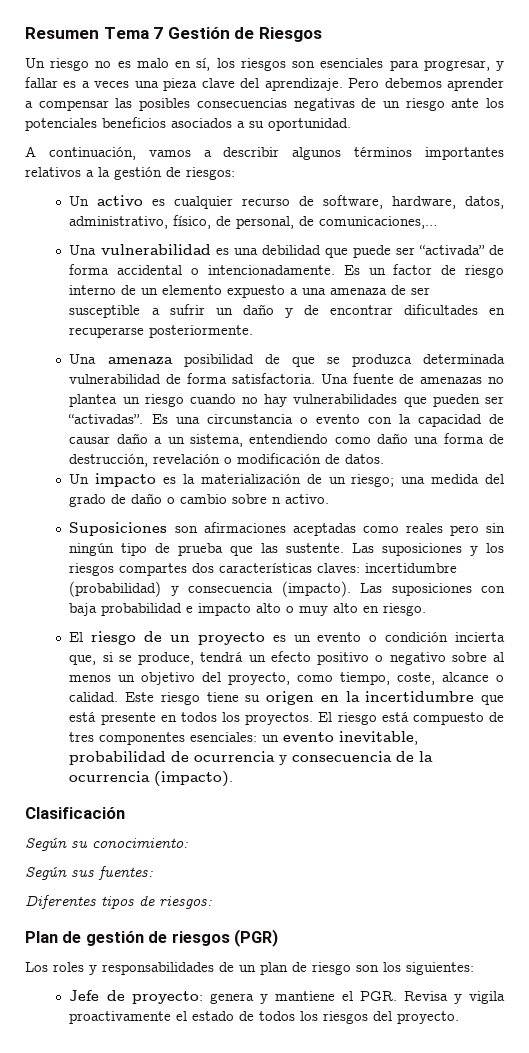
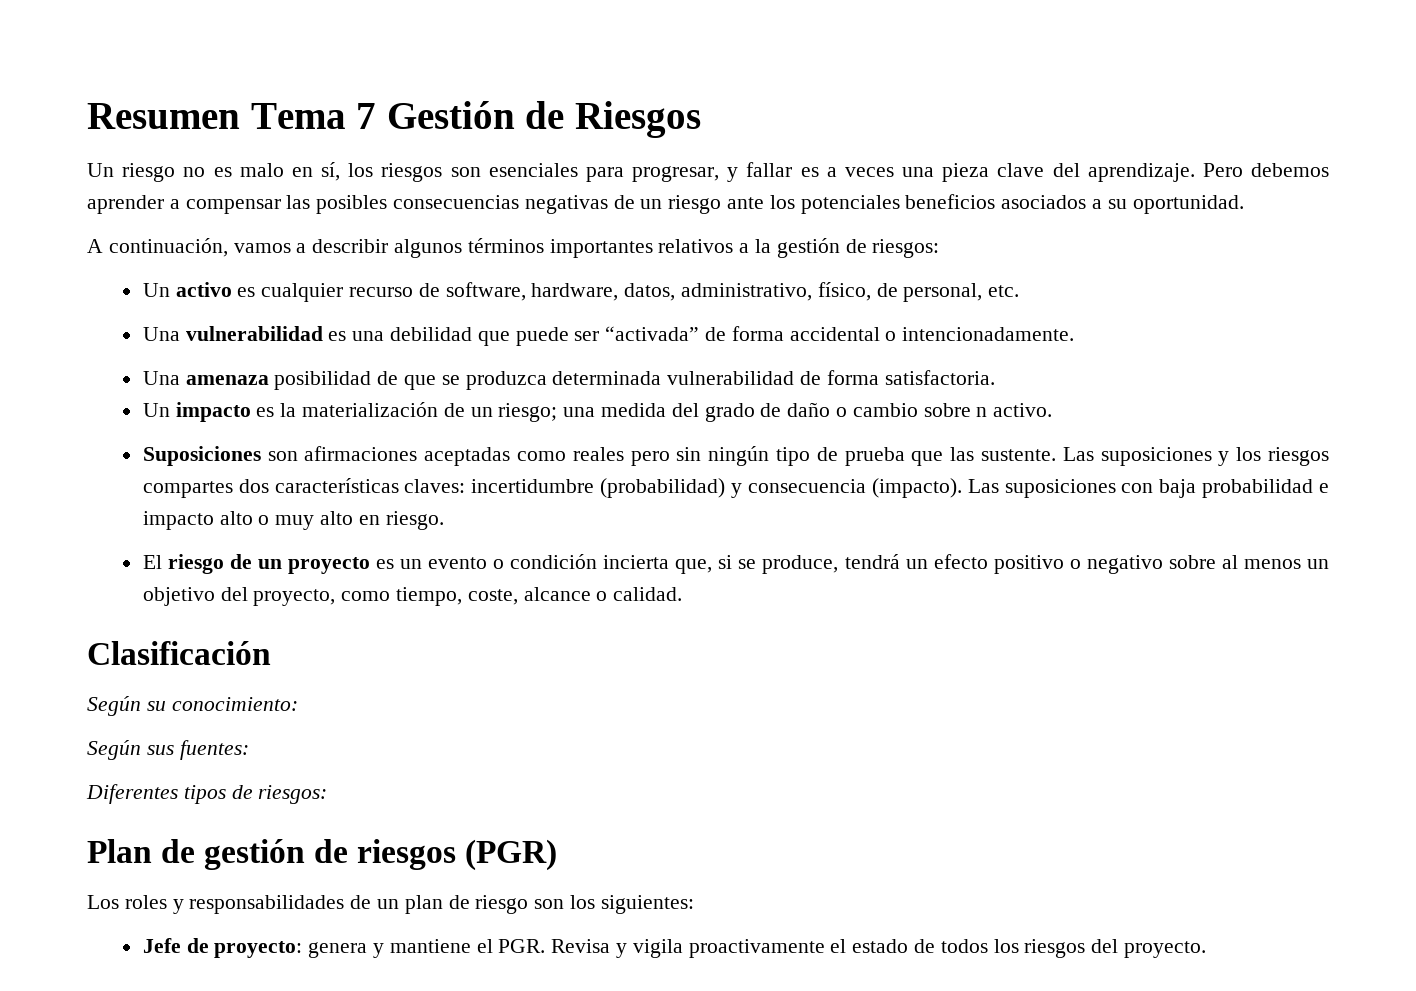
- Un activo es cualquier recurso de software, hardware, datos, administrativo, físico, de personal, de comunicaciones,…
+ Un activo es cualquier recurso de software, hardware, datos, administrativo, físico, de personal, etc.
- Es un factor de riesgo interno de un elemento expuesto a una amenaza de ser susceptible a sufrir un daño y de encontrar dificultades en recuperarse posteriormente.
- Una fuente de amenazas no plantea un riesgo cuando no hay vulnerabilidades que pueden ser “activadas”. Es una circunstancia o evento con la capacidad de causar daño a un sistema, entendiendo como daño una forma de destrucción, revelación o modificación de datos.
- Este riesgo tiene su origen en la incertidumbre que está presente en todos los proyectos. El riesgo está compuesto de tres componentes esenciales: un evento inevitable, probabilidad de ocurrencia y consecuencia de la ocurrencia (impacto).

